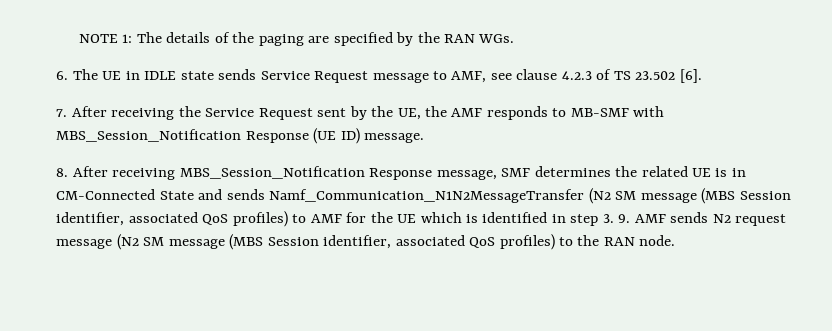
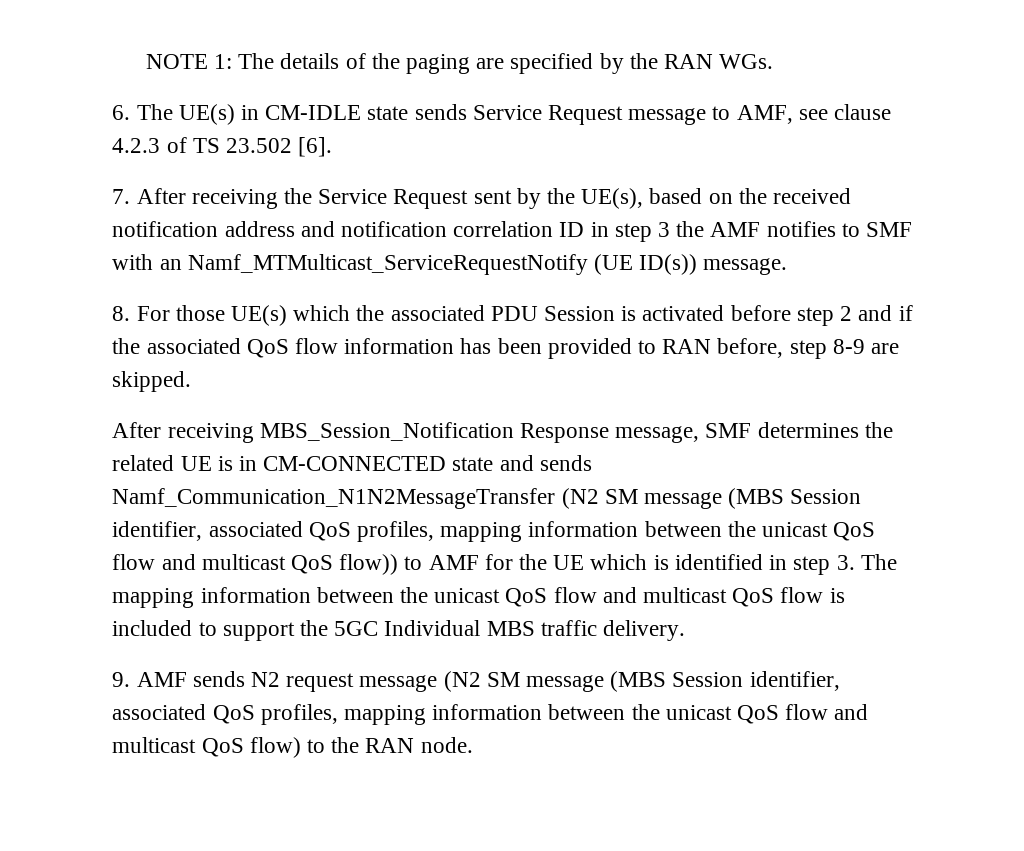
- 6. The UE in IDLE state sends Service Request message to AMF, see clause 4.2.3 of TS 23.502 [6].
+ 6. The UE(s) in CM-IDLE state sends Service Request message to AMF, see clause 4.2.3 of TS 23.502 [6].
- 7. After receiving the Service Request sent by the UE, the AMF responds to MB-SMF with MBS_Session_Notification Response (UE ID) message.
- 8. After receiving MBS_Session_Notification Response message, SMF determines the related UE is in CM-Connected State and sends Namf_Communication_N1N2MessageTransfer (N2 SM message (MBS Session identifier, associated QoS profiles) to AMF for the UE which is identified in step 3. 9. AMF sends N2 request message (N2 SM message (MBS Session identifier, associated QoS profiles) to the RAN node.
+ 7. After receiving the Service Request sent by the UE(s), based on the received notification address and notification correlation ID in step 3 the AMF notifies to SMF with an Namf_MTMulticast_ServiceRequestNotify (UE ID(s)) message.
+ 8. For those UE(s) which the associated PDU Session is activated before step 2 and if the associated QoS flow information has been provided to RAN before, step 8-9 are skipped.
+ After receiving MBS_Session_Notification Response message, SMF determines the related UE is in CM-CONNECTED state and sends Namf_Communication_N1N2MessageTransfer (N2 SM message (MBS Session identifier, associated QoS profiles, mapping information between the unicast QoS flow and multicast QoS flow)) to AMF for the UE which is identified in step 3. The mapping information between the unicast QoS flow and multicast QoS flow is included to support the 5GC Individual MBS traffic delivery.
+ 9. AMF sends N2 request message (N2 SM message (MBS Session identifier, associated QoS profiles, mapping information between the unicast QoS flow and multicast QoS flow) to the RAN node.

